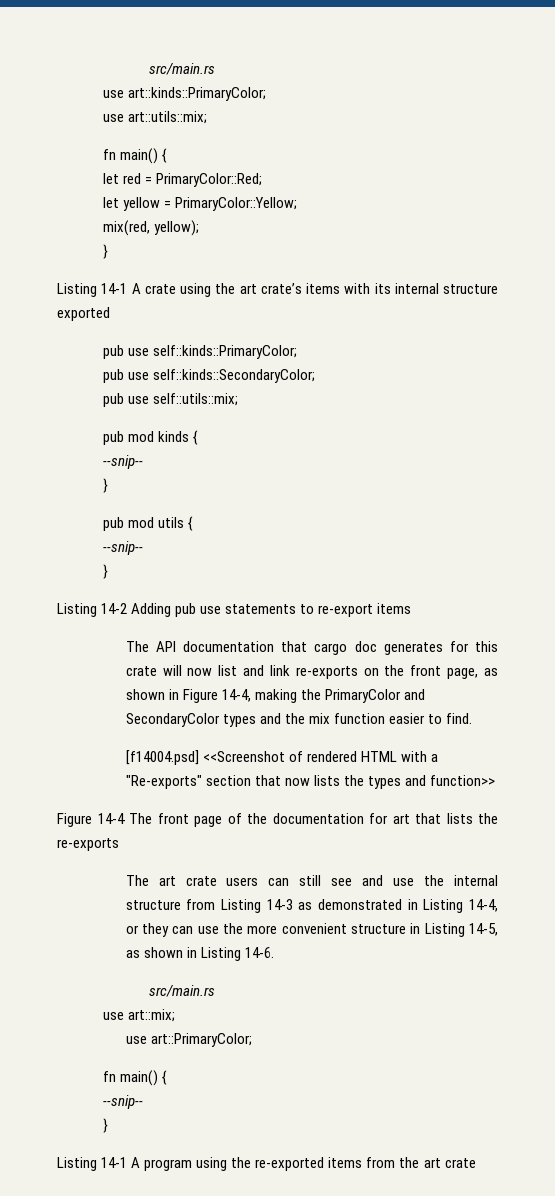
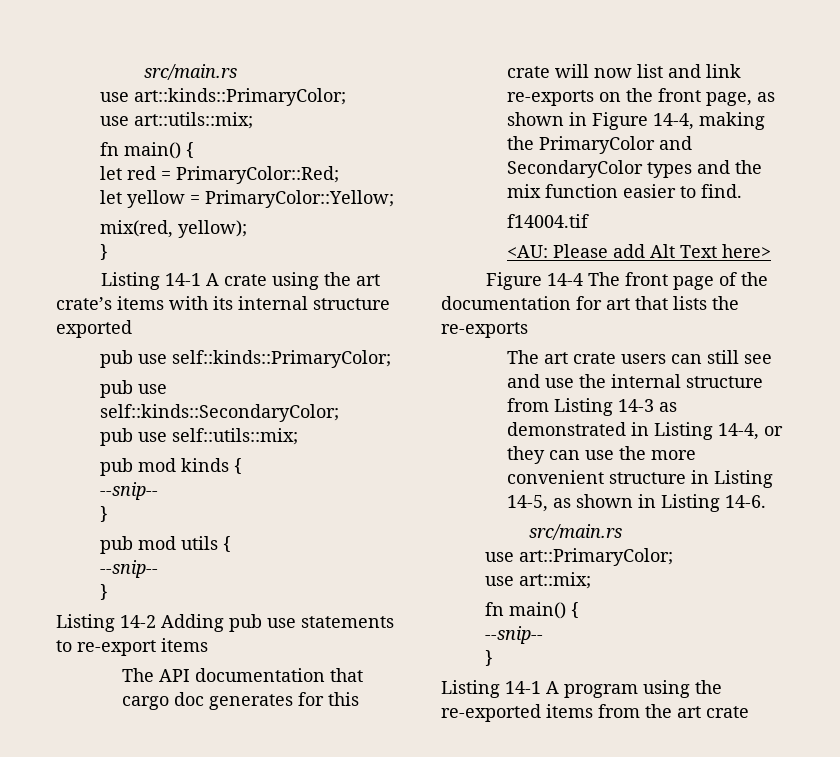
- [f14004.psd] <<Screenshot of rendered HTML with a "Re-exports" section that now lists the types and function>>
+ f14004.tif
+ <AU: Please add Alt Text here>
+ use art::PrimaryColor;
  use art::mix;
- use art::PrimaryColor;

